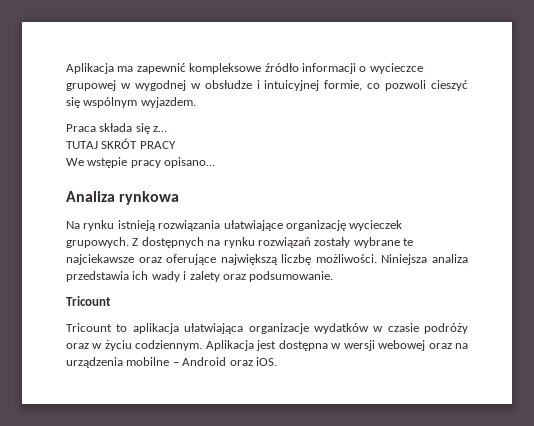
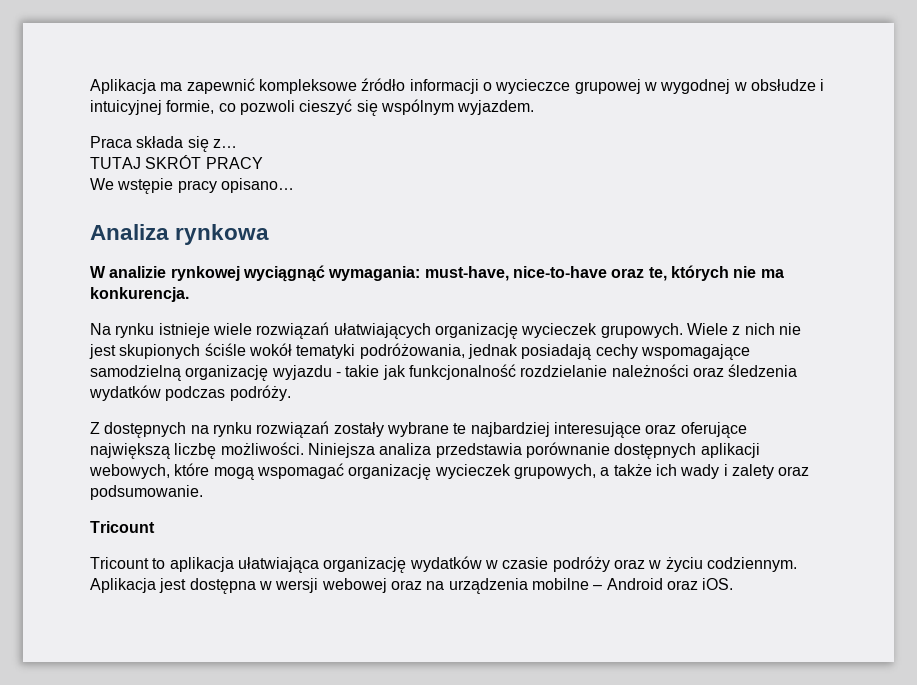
- Na rynku istnieją rozwiązania ułatwiające organizację wycieczek grupowych. Z dostępnych na rynku rozwiązań zostały wybrane te najciekawsze oraz oferujące największą liczbę możliwości.
+ W analizie rynkowej wyciągnąć wymagania: must-have, nice-to-have oraz te, których nie ma konkurencja.
+ Na rynku istnieje wiele rozwiązań ułatwiających organizację wycieczek grupowych. Wiele z nich nie jest skupionych ściśle wokół tematyki podróżowania, jednak posiadają cechy wspomagające samodzielną organizację wyjazdu - takie jak funkcjonalność rozdzielanie należności oraz śledzenia wydatków podczas podróży.
+ Z dostępnych na rynku rozwiązań zostały wybrane te najbardziej interesujące oraz oferujące największą liczbę możliwości.
- Niniejsza analiza przedstawia ich wady i zalety oraz podsumowanie.
+ Niniejsza analiza przedstawia porównanie dostępnych aplikacji webowych, które mogą wspomagać organizację wycieczek grupowych, a także ich wady i zalety oraz podsumowanie.
- Tricount to aplikacja ułatwiająca organizacje wydatków w czasie podróży oraz w życiu codziennym.
+ Tricount to aplikacja ułatwiająca organizację wydatków w czasie podróży oraz w życiu codziennym.

